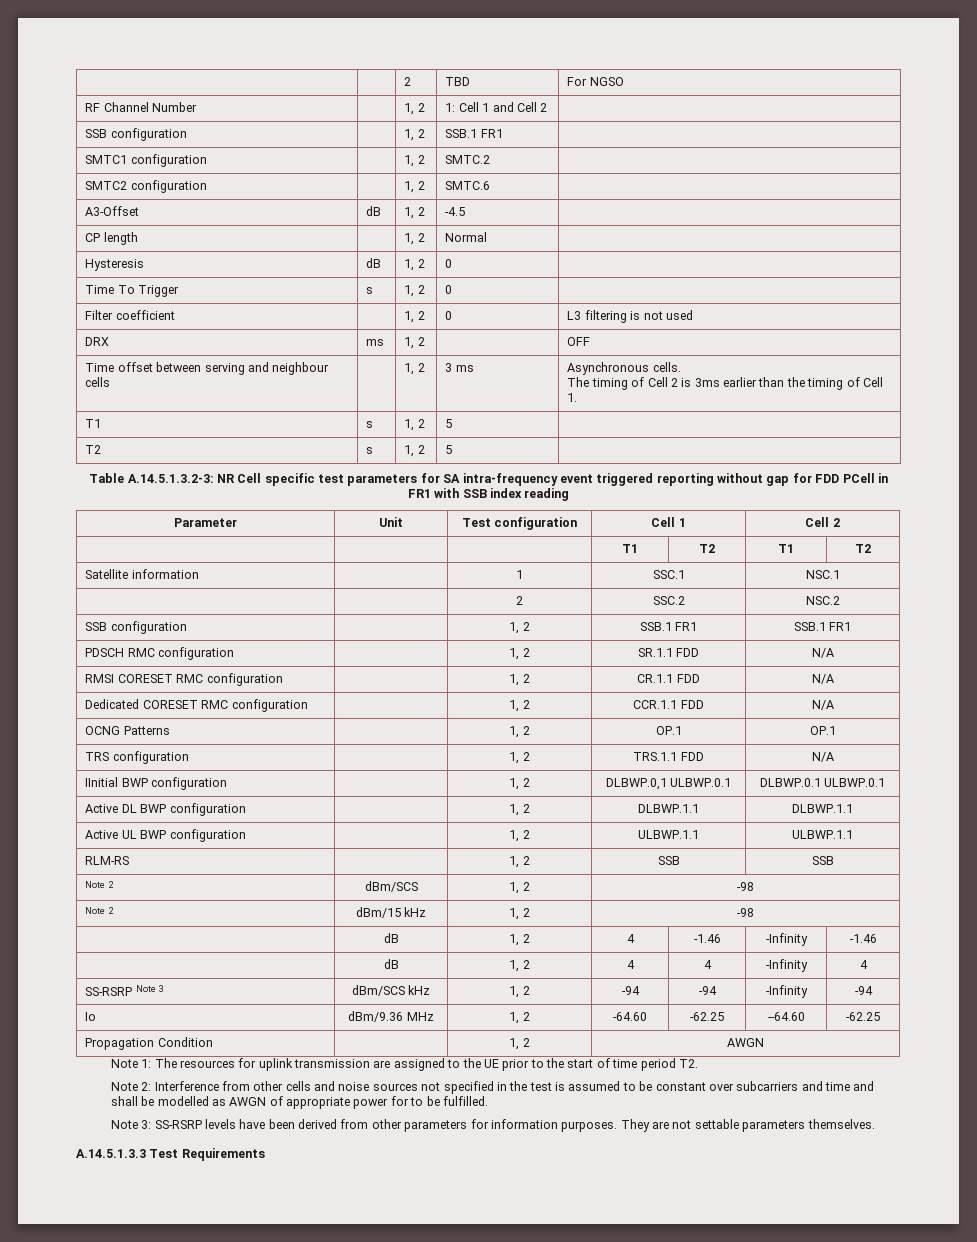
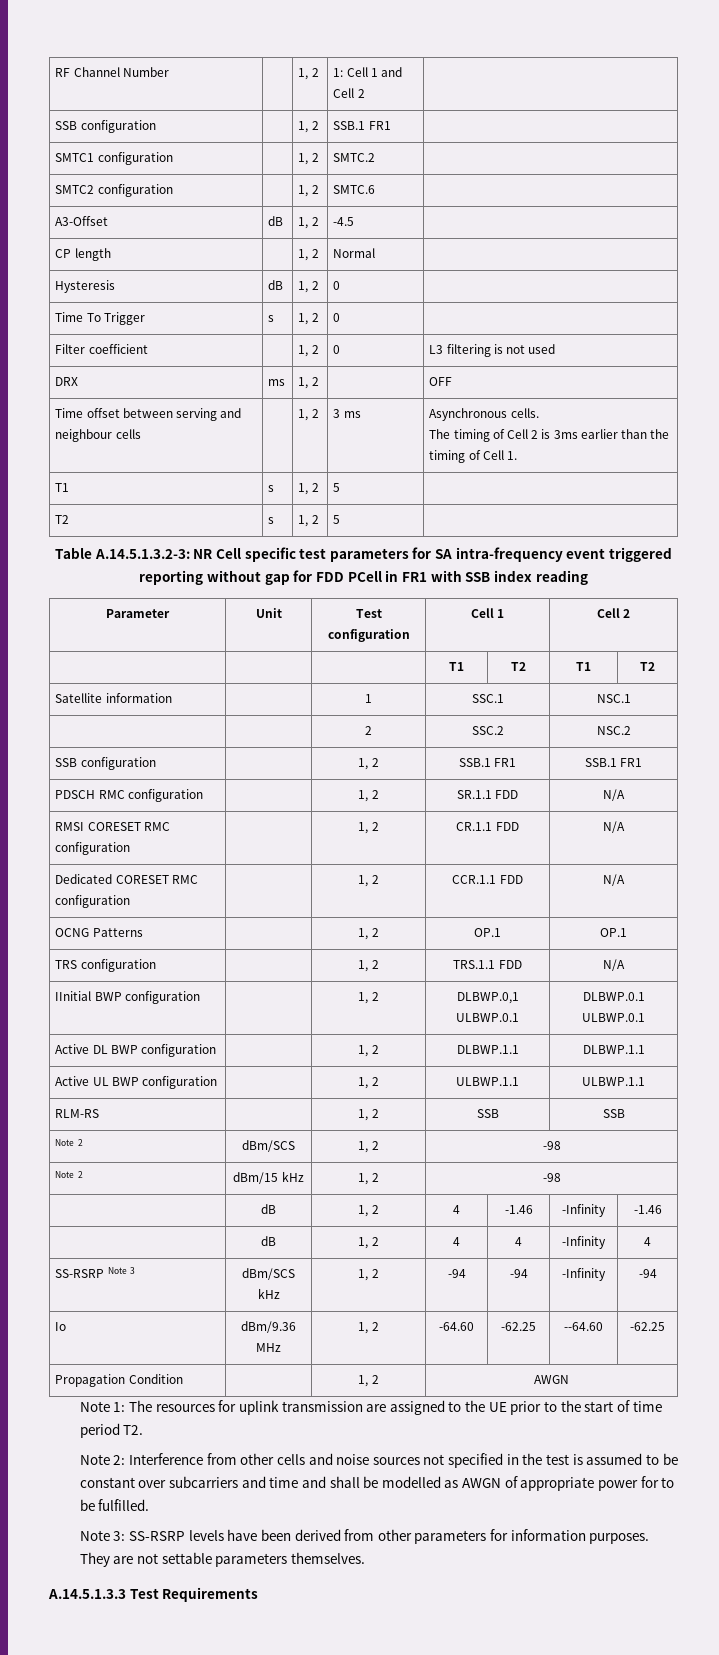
- | | 2 | TBD | For NGSO

